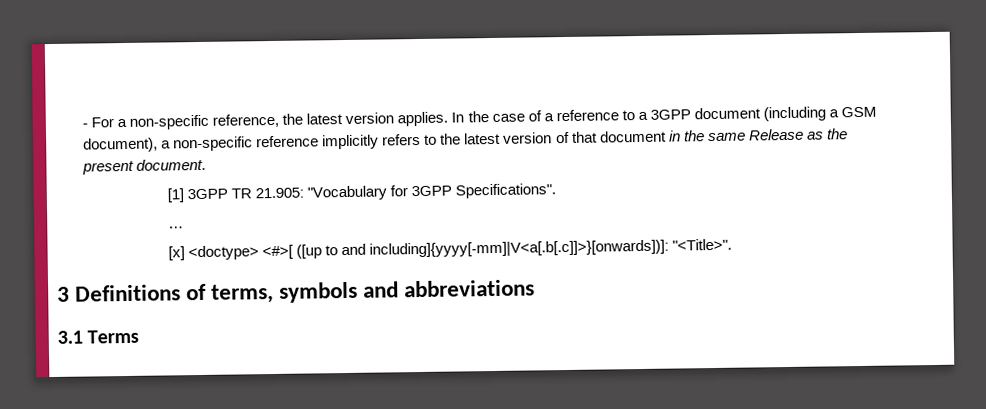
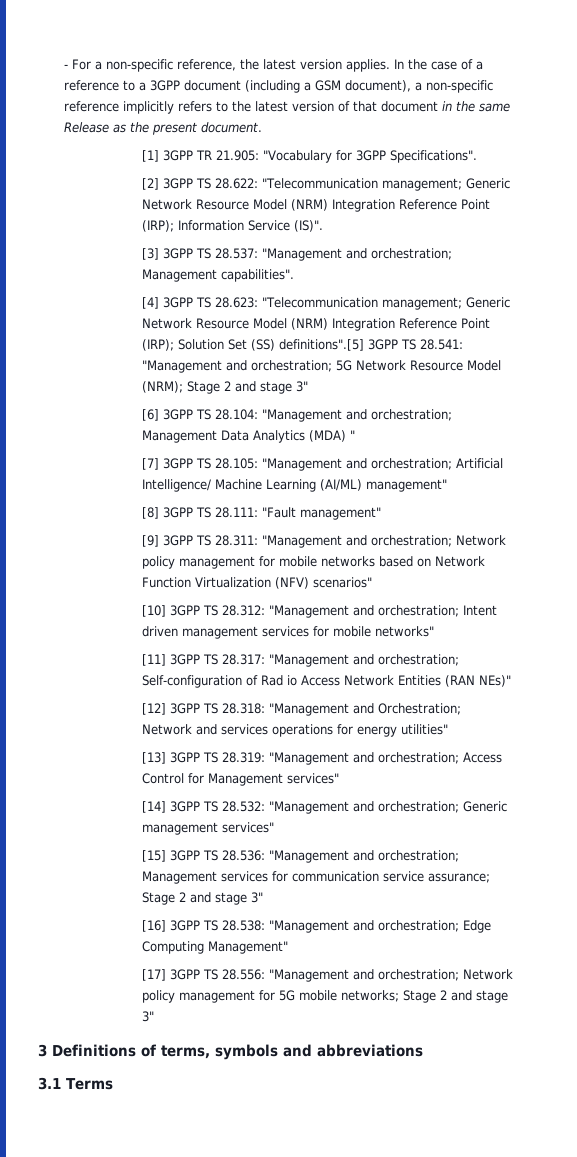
- …
- [x] <doctype> <#>[ ([up to and including]{yyyy[-mm]|V<a[.b[.c]]>}[onwards])]: "<Title>".
+ [2] 3GPP TS 28.622: "Telecommunication management; Generic Network Resource Model (NRM) Integration Reference Point (IRP); Information Service (IS)".
+ [3] 3GPP TS 28.537: "Management and orchestration; Management capabilities".
+ [4] 3GPP TS 28.623: "Telecommunication management; Generic Network Resource Model (NRM) Integration Reference Point (IRP); Solution Set (SS) definitions".[5] 3GPP TS 28.541: "Management and orchestration; 5G Network Resource Model (NRM); Stage 2 and stage 3"
+ [6] 3GPP TS 28.104: "Management and orchestration; Management Data Analytics (MDA) "
+ [7] 3GPP TS 28.105: "Management and orchestration; Artificial Intelligence/ Machine Learning (AI/ML) management"
+ [8] 3GPP TS 28.111: "Fault management"
+ [9] 3GPP TS 28.311: "Management and orchestration; Network policy management for mobile networks based on Network Function Virtualization (NFV) scenarios"
+ [10] 3GPP TS 28.312: "Management and orchestration; Intent driven management services for mobile networks"
+ [11] 3GPP TS 28.317: "Management and orchestration; Self-configuration of Rad io Access Network Entities (RAN NEs)"
+ [12] 3GPP TS 28.318: "Management and Orchestration; Network and services operations for energy utilities"
+ [13] 3GPP TS 28.319: "Management and orchestration; Access Control for Management services"
+ [14] 3GPP TS 28.532: "Management and orchestration; Generic management services"
+ [15] 3GPP TS 28.536: "Management and orchestration; Management services for communication service assurance; Stage 2 and stage 3"
+ [16] 3GPP TS 28.538: "Management and orchestration; Edge Computing Management"
+ [17] 3GPP TS 28.556: "Management and orchestration; Network policy management for 5G mobile networks; Stage 2 and stage 3"

